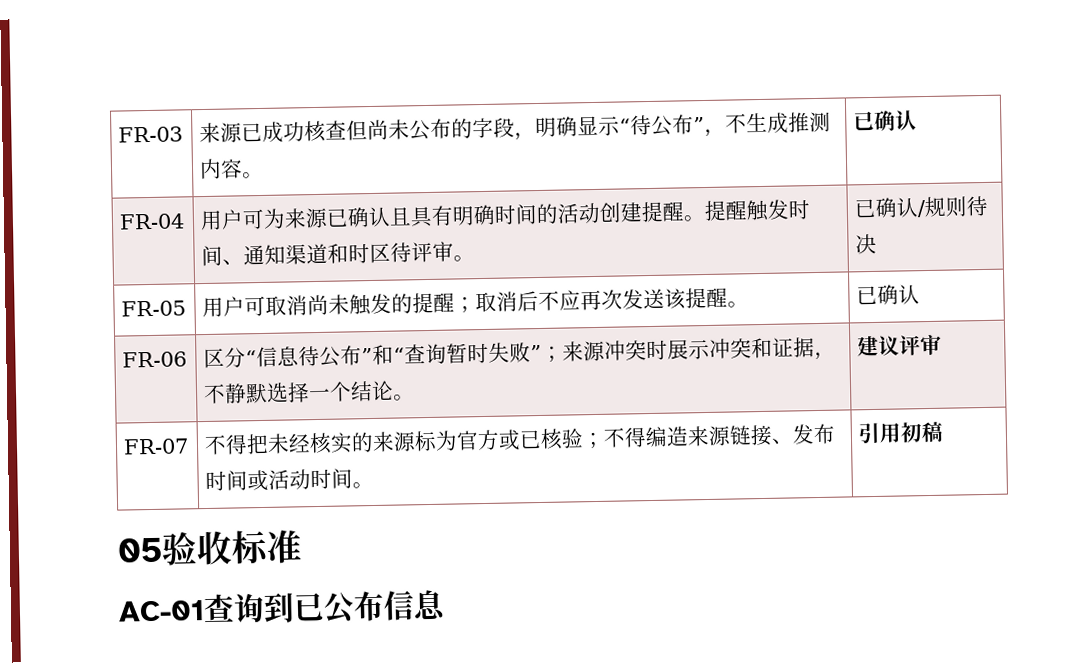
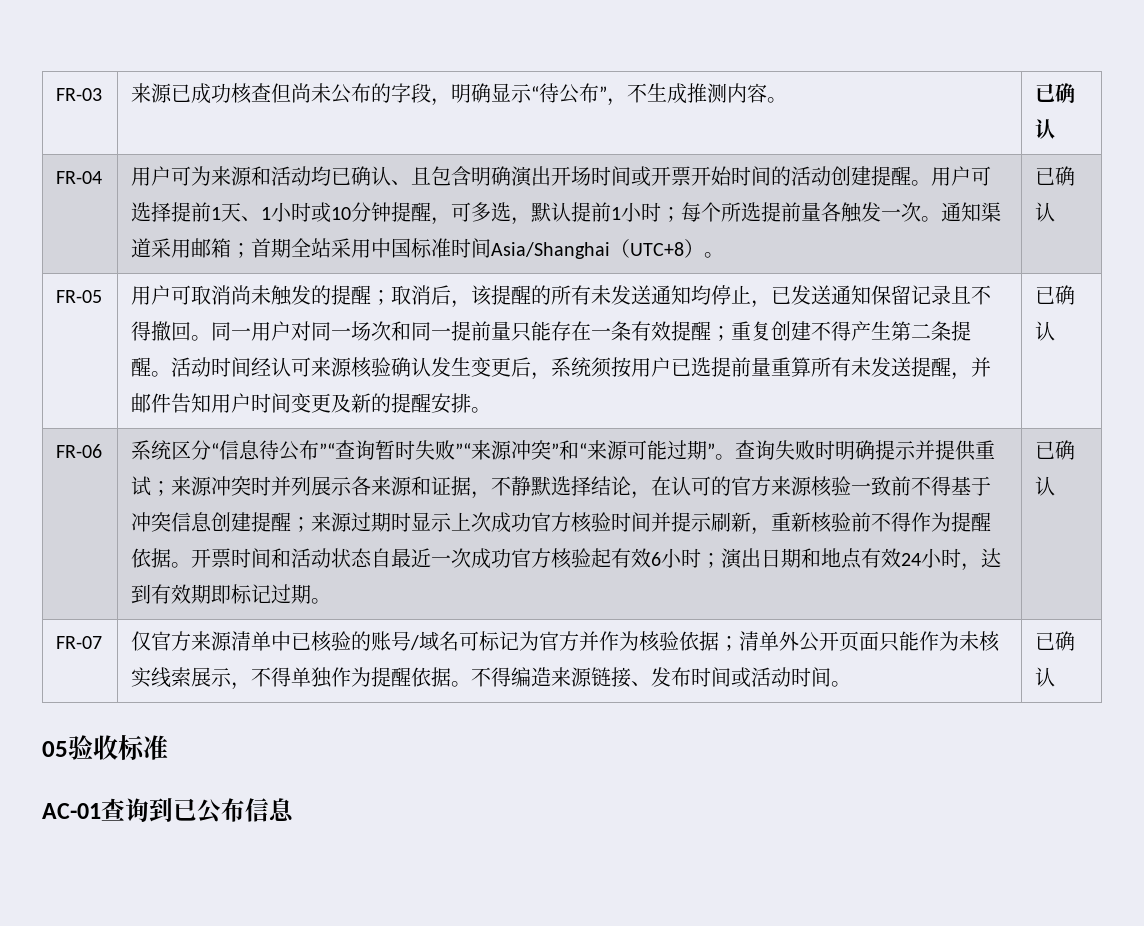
- 用户可为来源已确认且具有明确时间的活动创建提醒。
+ 用户可为来源和活动均已确认、且包含明确演出开场时间或开票开始时间的活动创建提醒。
- 提醒触发时间、通知渠道和时区待评审。 | 已确认/规则待决
+ 用户可选择提前1天、1小时或10分钟提醒，可多选，默认提前1小时；每个所选提前量各触发一次。通知渠道采用邮箱；首期全站采用中国标准时间Asia/Shanghai（UTC+8）。 | 已确认
- 用户可取消尚未触发的提醒；取消后不应再次发送该提醒。
+ 用户可取消尚未触发的提醒；取消后，该提醒的所有未发送通知均停止，已发送通知保留记录且不得撤回。同一用户对同一场次和同一提前量只能存在一条有效提醒；重复创建不得产生第二条提醒。活动时间经认可来源核验确认发生变更后，系统须按用户已选提前量重算所有未发送提醒，并邮件告知用户时间变更及新的提醒安排。
- 区分“信息待公布”和“查询暂时失败”；来源冲突时展示冲突和证据，不静默选择一个结论。 | 建议评审
+ 系统区分“信息待公布”“查询暂时失败”“来源冲突”和“来源可能过期”。查询失败时明确提示并提供重试；来源冲突时并列展示各来源和证据，不静默选择结论，在认可的官方来源核验一致前不得基于冲突信息创建提醒；来源过期时显示上次成功官方核验时间并提示刷新，重新核验前不得作为提醒依据。开票时间和活动状态自最近一次成功官方核验起有效6小时；演出日期和地点有效24小时，达到有效期即标记过期。 | 已确认
- 不得把未经核实的来源标为官方或已核验；不得编造来源链接、发布时间或活动时间。 | 引用初稿
+ 仅官方来源清单中已核验的账号/域名可标记为官方并作为核验依据；清单外公开页面只能作为未核实线索展示，不得单独作为提醒依据。不得编造来源链接、发布时间或活动时间。 | 已确认

